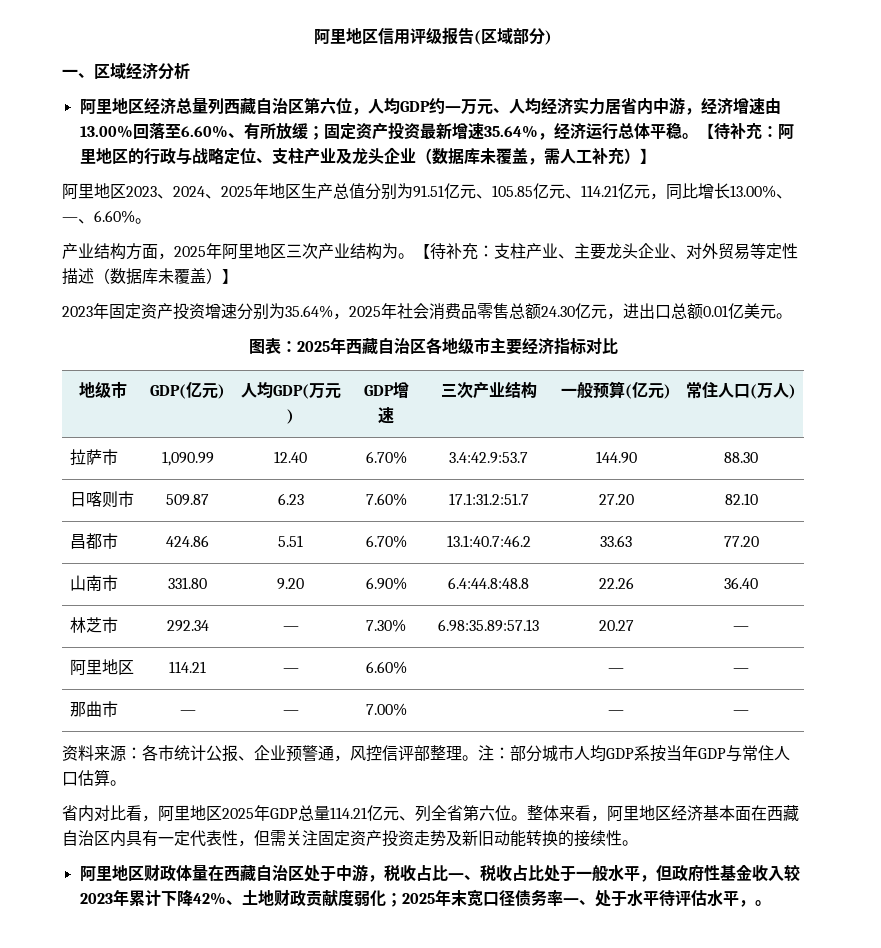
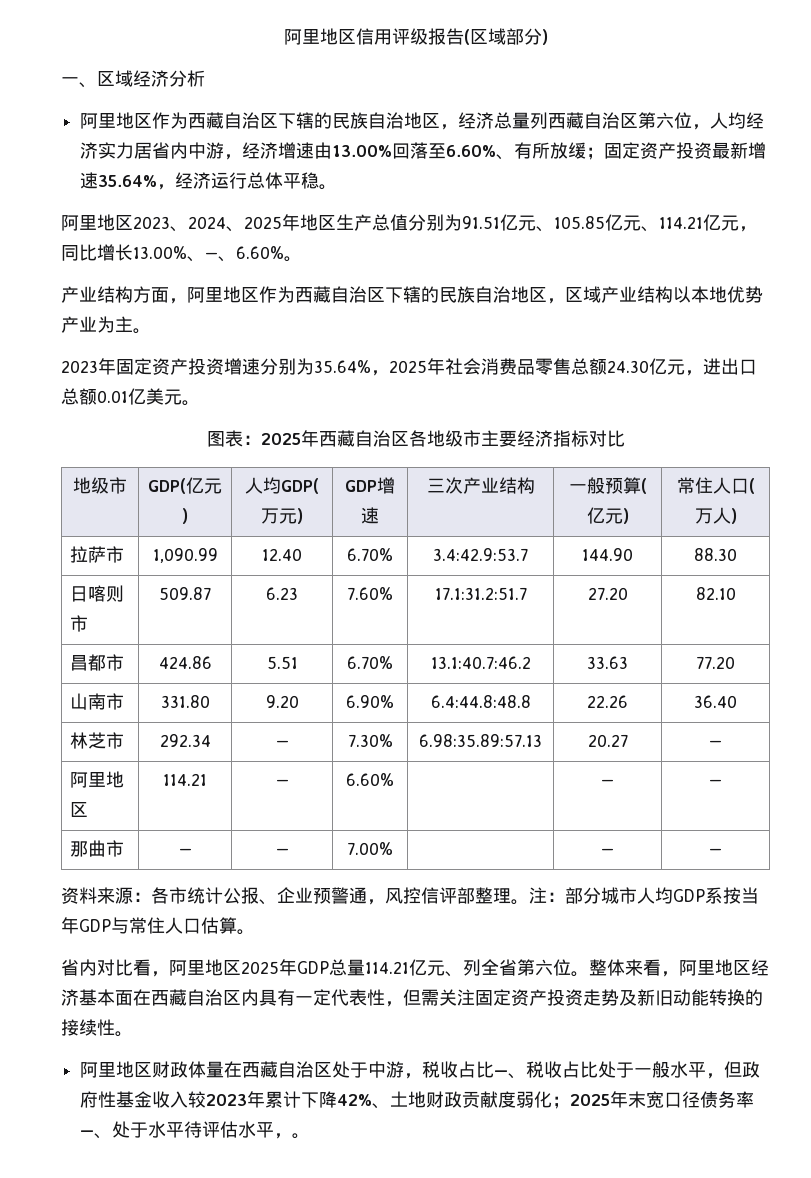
- 阿里地区经济总量列西藏自治区第六位，人均GDP约—万元、人均经济实力居省内中游，经济增速由13.00%回落至6.60%、有所放缓；固定资产投资最新增速35.64%，经济运行总体平稳。【待补充：阿里地区的行政与战略定位、支柱产业及龙头企业（数据库未覆盖，需人工补充）】
+ 阿里地区作为西藏自治区下辖的民族自治地区，经济总量列西藏自治区第六位，人均经济实力居省内中游，经济增速由13.00%回落至6.60%、有所放缓；固定资产投资最新增速35.64%，经济运行总体平稳。
- 产业结构方面，2025年阿里地区三次产业结构为。【待补充：支柱产业、主要龙头企业、对外贸易等定性描述（数据库未覆盖）】
+ 产业结构方面，阿里地区作为西藏自治区下辖的民族自治地区，区域产业结构以本地优势产业为主。

